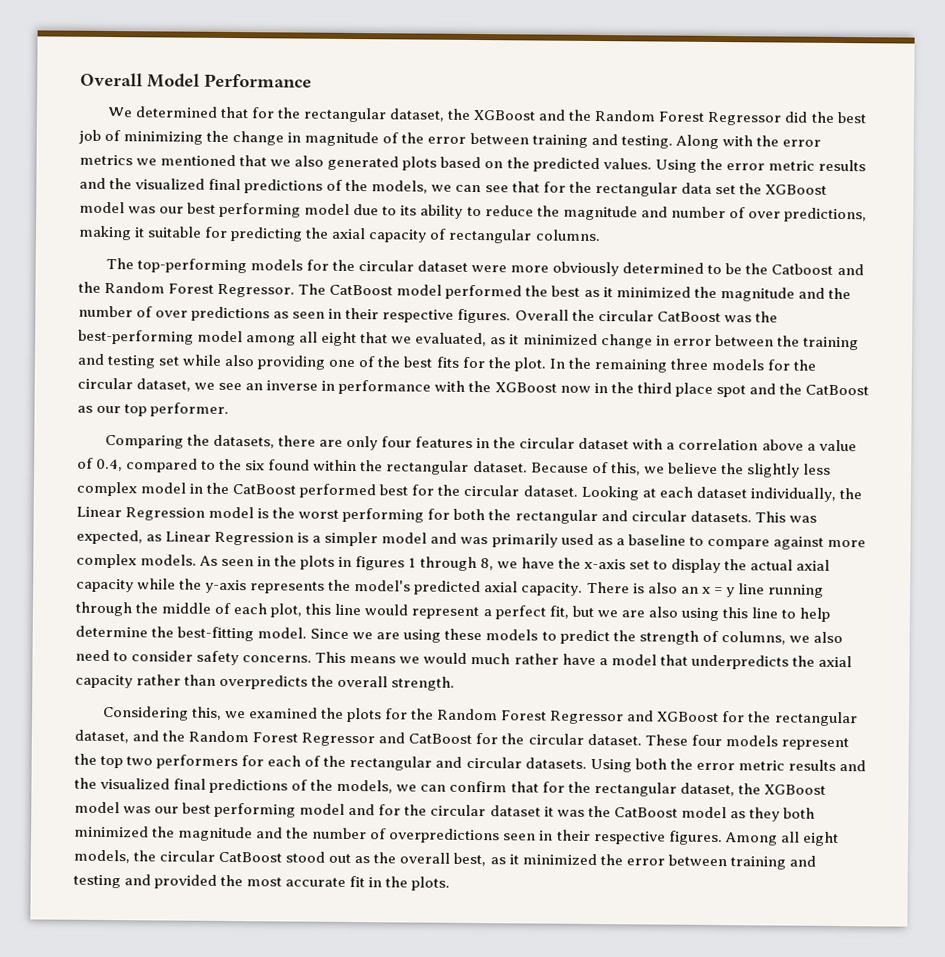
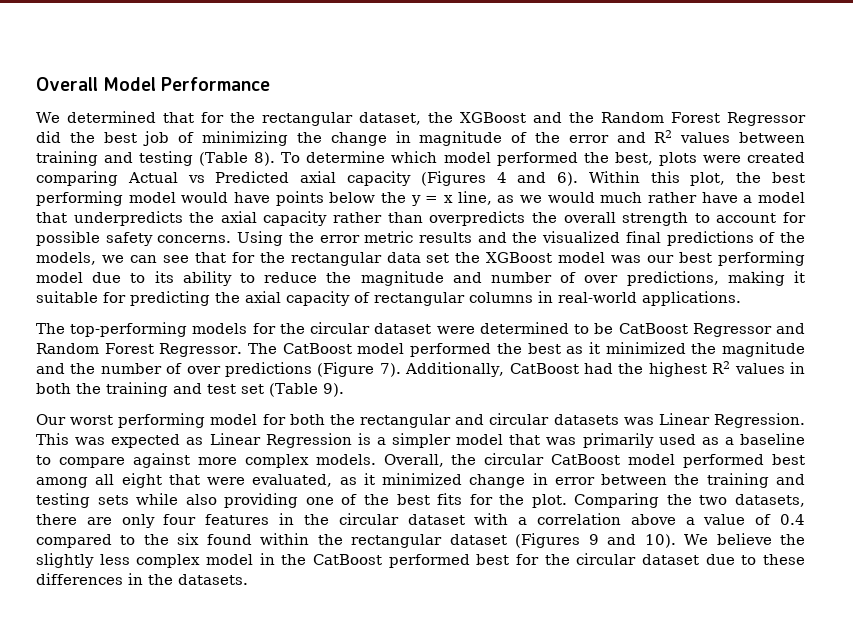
- We determined that for the rectangular dataset, the XGBoost and the Random Forest Regressor did the best job of minimizing the change in magnitude of the error between training and testing. Along with the error metrics we mentioned that we also generated plots based on the predicted values.
+ We determined that for the rectangular dataset, the XGBoost and the Random Forest Regressor did the best job of minimizing the change in magnitude of the error and R2 values between training and testing (Table 8). To determine which model performed the best, plots were created comparing Actual vs Predicted axial capacity (Figures 4 and 6). Within this plot, the best performing model would have points below the y = x line, as we would much rather have a model that underpredicts the axial capacity rather than overpredicts the overall strength to account for possible safety concerns.
- Using the error metric results and the visualized final predictions of the models, we can see that for the rectangular data set the XGBoost model was our best performing model due to its ability to reduce the magnitude and number of over predictions, making it suitable for predicting the axial capacity of rectangular columns.
+ Using the error metric results and the visualized final predictions of the models, we can see that for the rectangular data set the XGBoost model was our best performing model due to its ability to reduce the magnitude and number of over predictions, making it suitable for predicting the axial capacity of rectangular columns in real-world applications.
- The top-performing models for the circular dataset were more obviously determined to be the Catboost and the Random Forest Regressor.
+ The top-performing models for the circular dataset were determined to be CatBoost Regressor and Random Forest Regressor.
- The CatBoost model performed the best as it minimized the magnitude and the number of over predictions as seen in their respective figures. Overall the circular CatBoost was the best-performing model among all eight that we evaluated, as it minimized change in error between the training and testing set while also providing one of the best fits for the plot. In the remaining three models for the circular dataset, we see an inverse in performance with the XGBoost now in the third place spot and the CatBoost as our top performer.
- Comparing the datasets, there are only four features in the circular dataset with a correlation above a value of 0.4, compared to the six found within the rectangular dataset. Because of this, we believe the slightly less complex model in the CatBoost performed best for the circular dataset. Looking at each dataset individually, the Linear Regression model is the worst performing for both the rectangular and circular datasets. This was expected, as Linear Regression is a simpler model and was primarily used as a baseline to compare against more complex models. As seen in the plots in figures 1 through 8, we have the x-axis set to display the actual axial capacity while the y-axis represents the model's predicted axial capacity. There is also an x = y line running through the middle of each plot, this line would represent a perfect fit, but we are also using this line to help determine the best-fitting model. Since we are using these models to predict the strength of columns, we also need to consider safety concerns. This means we would much rather have a model that underpredicts the axial capacity rather than overpredicts the overall strength.
- Considering this, we examined the plots for the Random Forest Regressor and XGBoost for the rectangular dataset, and the Random Forest Regressor and CatBoost for the circular dataset. These four models represent the top two performers for each of the rectangular and circular datasets. Using both the error metric results and the visualized final predictions of the models, we can confirm that for the rectangular dataset, the XGBoost model was our best performing model and for the circular dataset it was the CatBoost model as they both minimized the magnitude and the number of overpredictions seen in their respective figures. Among all eight models, the circular CatBoost stood out as the overall best, as it minimized the error between training and testing and provided the most accurate fit in the plots.
+ The CatBoost model performed the best as it minimized the magnitude and the number of over predictions (Figure 7). Additionally, CatBoost had the highest R2 values in both the training and test set (Table 9).
+ Our worst performing model for both the rectangular and circular datasets was Linear Regression. This was expected as Linear Regression is a simpler model that was primarily used as a baseline to compare against more complex models. Overall, the circular CatBoost model performed best among all eight that were evaluated, as it minimized change in error between the training and testing sets while also providing one of the best fits for the plot. Comparing the two datasets, there are only four features in the circular dataset with a correlation above a value of 0.4 compared to the six found within the rectangular dataset (Figures 9 and 10). We believe the slightly less complex model in the CatBoost performed best for the circular dataset due to these differences in the datasets.

